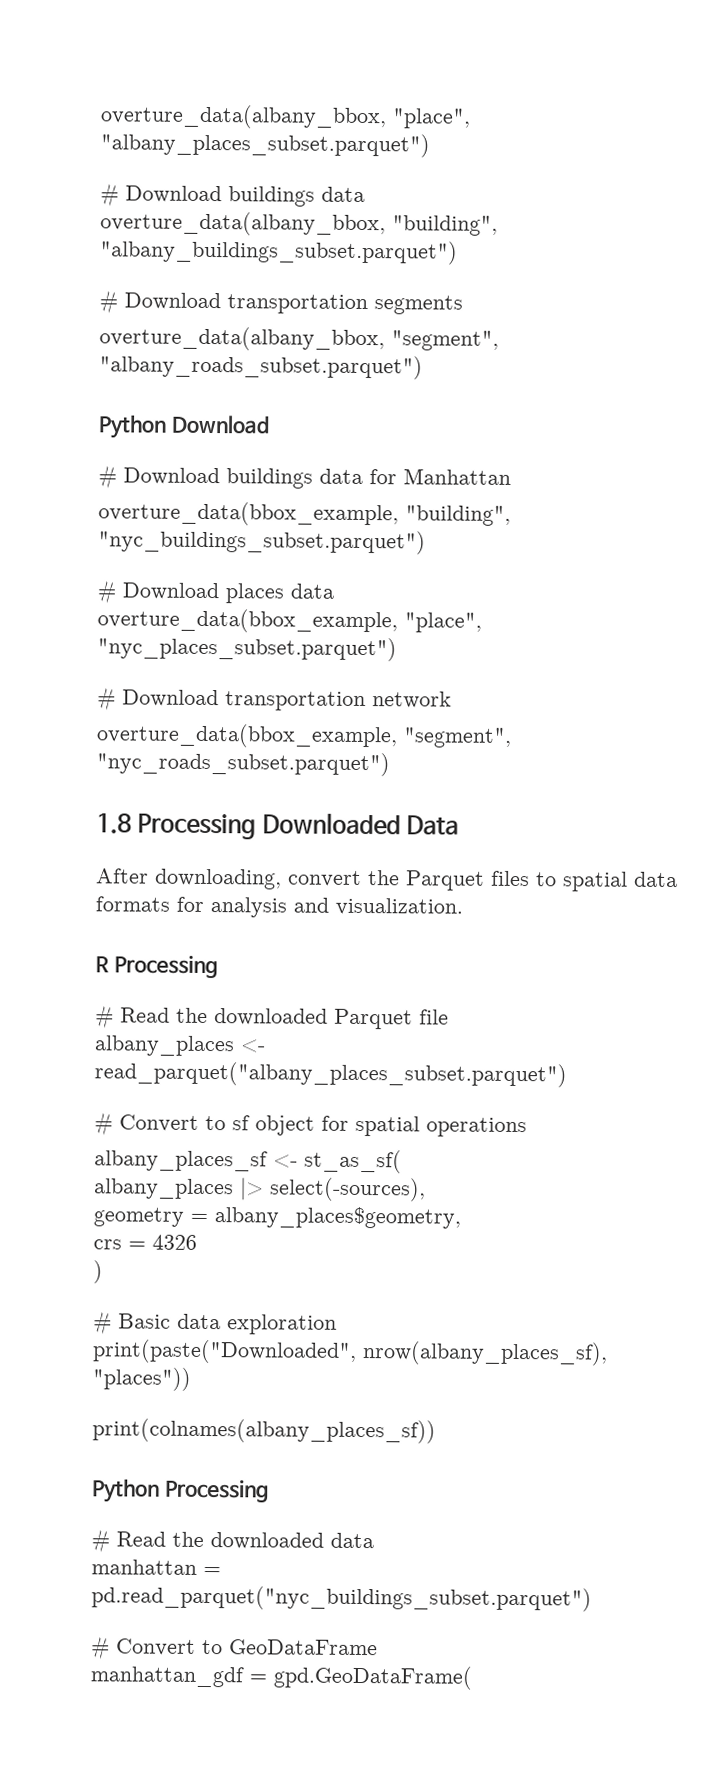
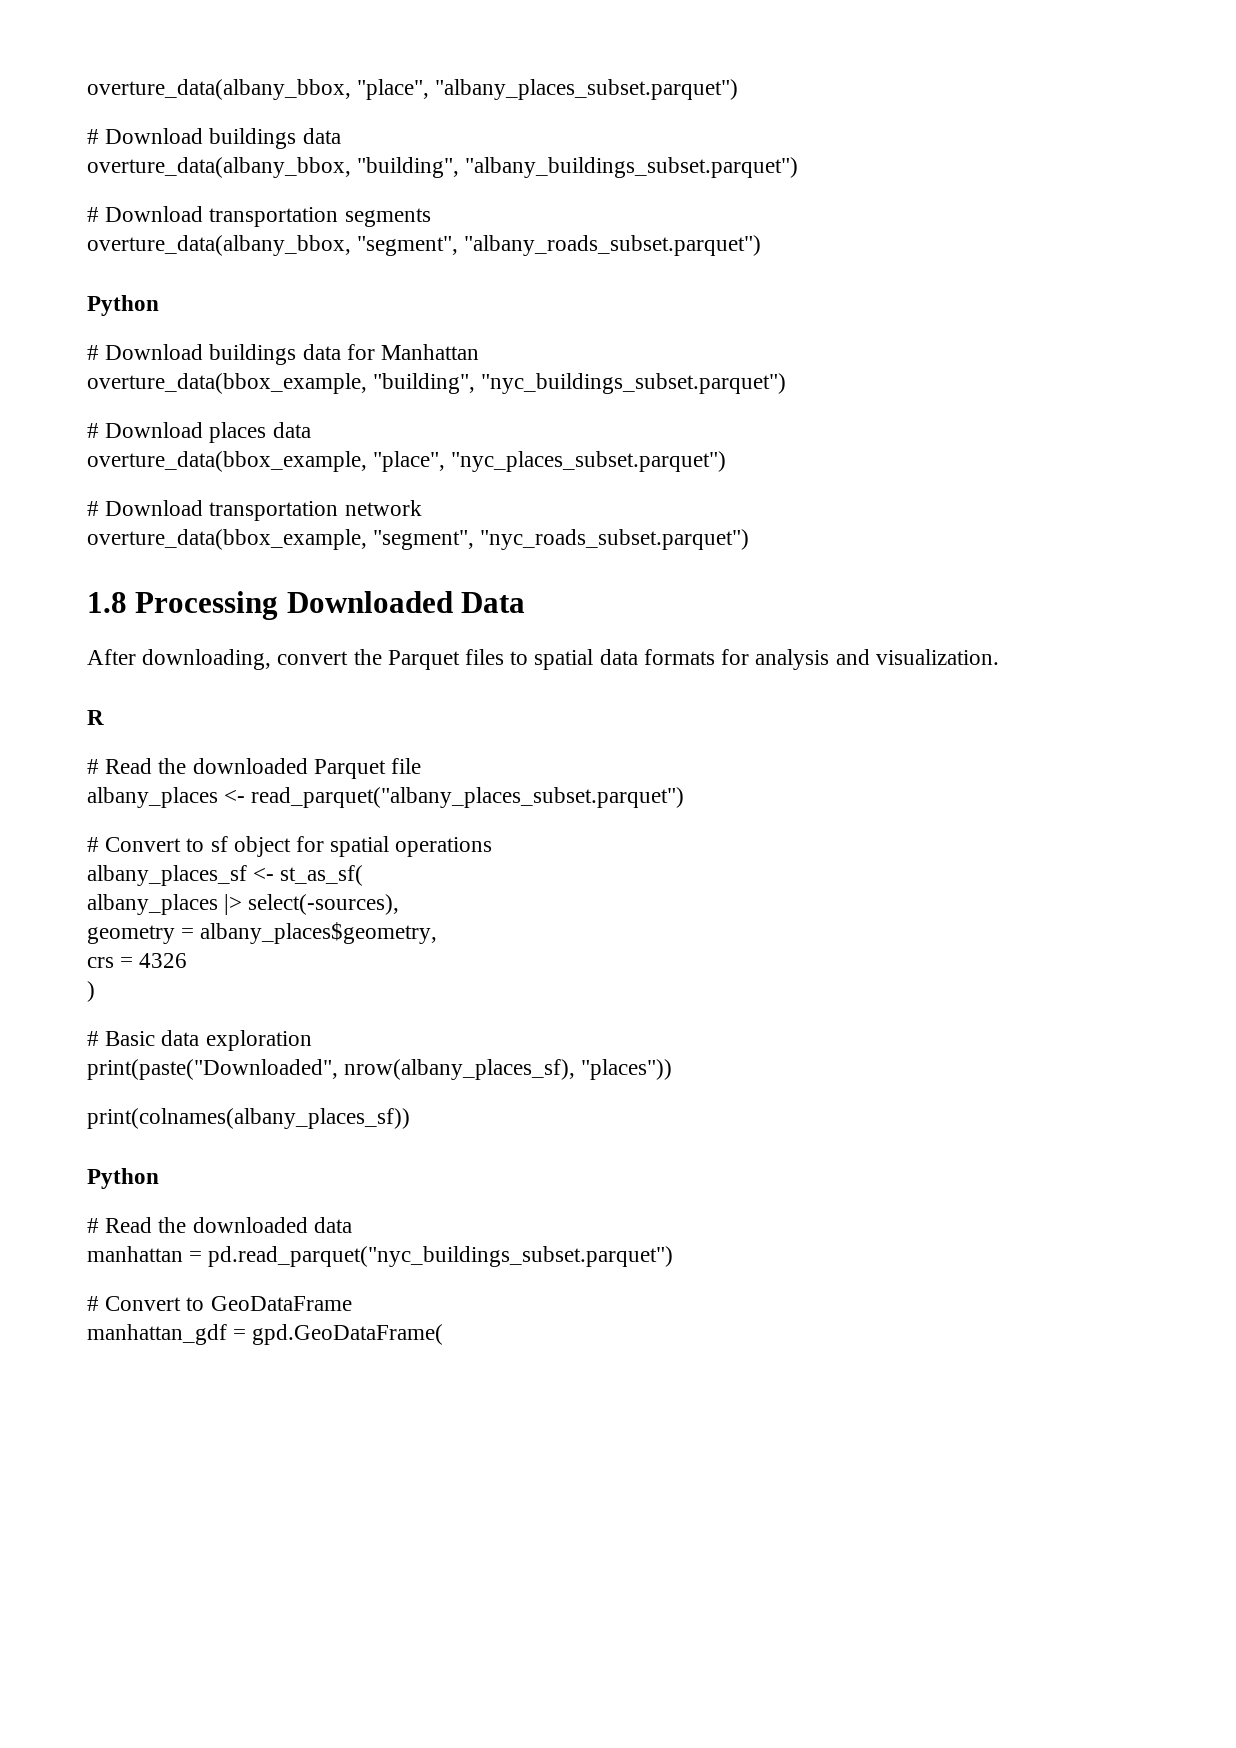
  overture_data(albany_bbox, "segment", "albany_roads_subset.parquet")
- Python Download
+ Python
- R Processing
+ R
  print(colnames(albany_places_sf))
- Python Processing
+ Python

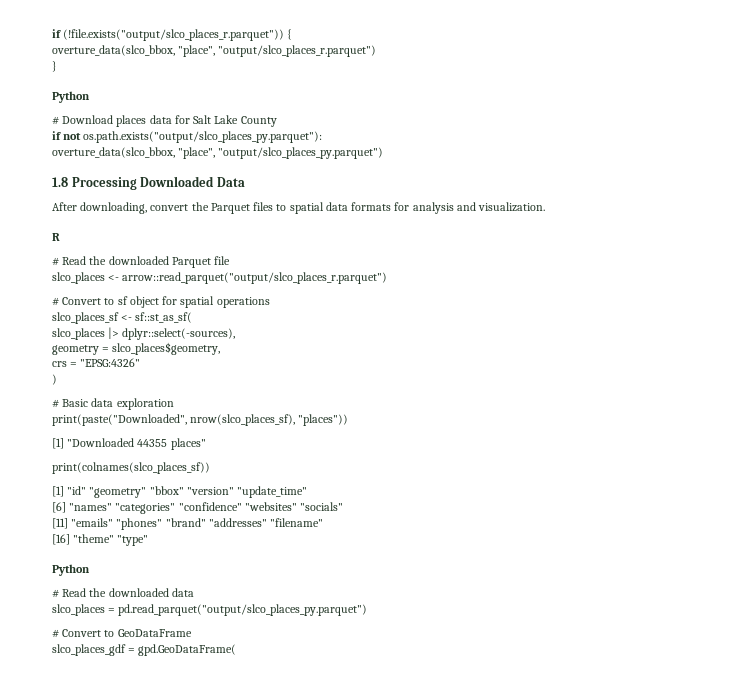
- overture_data(albany_bbox, "place", "albany_places_subset.parquet")
- # Download buildings data
- overture_data(albany_bbox, "building", "albany_buildings_subset.parquet")
- # Download transportation segments
- overture_data(albany_bbox, "segment", "albany_roads_subset.parquet")
+ if (!file.exists("output/slco_places_r.parquet")) {
+ overture_data(slco_bbox, "place", "output/slco_places_r.parquet")
+ }
- # Download buildings data for Manhattan
- overture_data(bbox_example, "building", "nyc_buildings_subset.parquet")
- # Download places data
- overture_data(bbox_example, "place", "nyc_places_subset.parquet")
- # Download transportation network
- overture_data(bbox_example, "segment", "nyc_roads_subset.parquet")
+ # Download places data for Salt Lake County
+ if not os.path.exists("output/slco_places_py.parquet"):
+ overture_data(slco_bbox, "place", "output/slco_places_py.parquet")
- albany_places <- read_parquet("albany_places_subset.parquet")
+ slco_places <- arrow::read_parquet("output/slco_places_r.parquet")
- albany_places_sf <- st_as_sf(
- albany_places |> select(-sources),
+ slco_places_sf <- sf::st_as_sf(
+ slco_places |> dplyr::select(-sources),
- geometry = albany_places$geometry,
+ geometry = slco_places$geometry,
- crs = 4326
+ crs = "EPSG:4326"
- print(paste("Downloaded", nrow(albany_places_sf), "places"))
+ print(paste("Downloaded", nrow(slco_places_sf), "places"))
- print(colnames(albany_places_sf))
+ [1] "Downloaded 44355 places"
+ print(colnames(slco_places_sf))
+ [1] "id" "geometry" "bbox" "version" "update_time"
+ [6] "names" "categories" "confidence" "websites" "socials"
+ [11] "emails" "phones" "brand" "addresses" "filename"
+ [16] "theme" "type"
- manhattan = pd.read_parquet("nyc_buildings_subset.parquet")
+ slco_places = pd.read_parquet("output/slco_places_py.parquet")
- manhattan_gdf = gpd.GeoDataFrame(
+ slco_places_gdf = gpd.GeoDataFrame(

